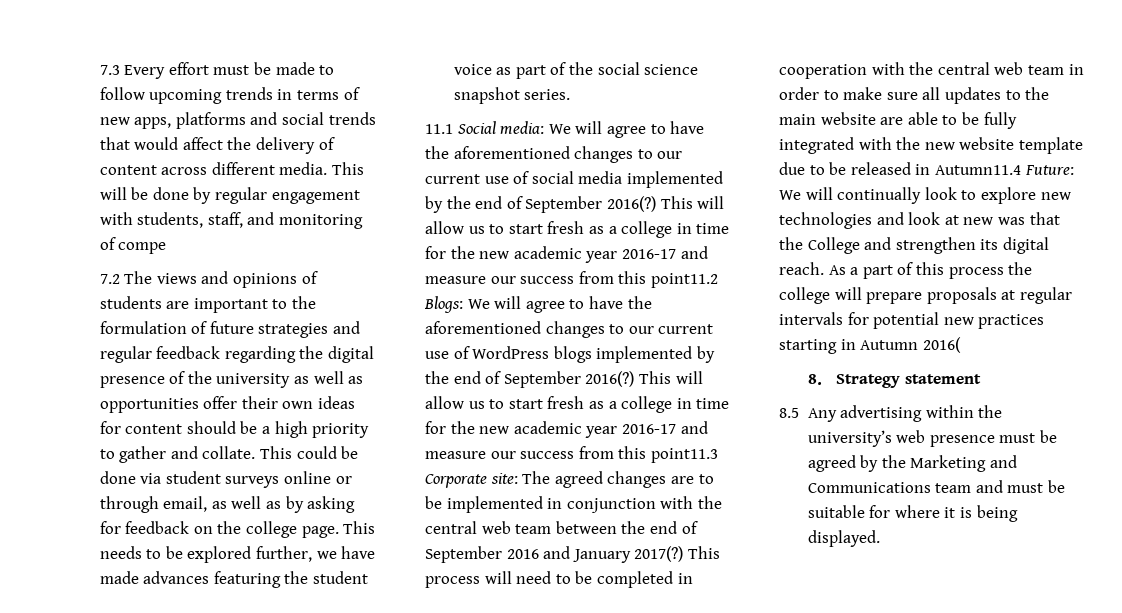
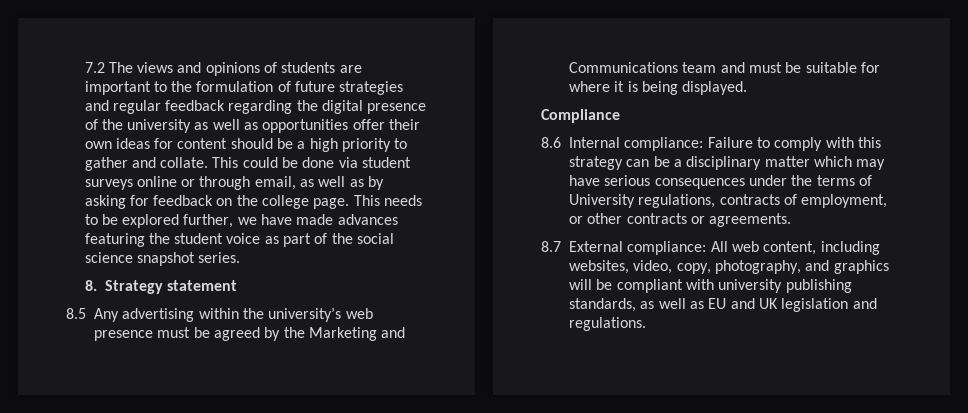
- 7.3 Every effort must be made to follow upcoming trends in terms of new apps, platforms and social trends that would affect the delivery of content across different media. This will be done by regular engagement with students, staff, and monitoring of compe
- 11.1 Social media: We will agree to have the aforementioned changes to our current use of social media implemented by the end of September 2016(?) This will allow us to start fresh as a college in time for the new academic year 2016-17 and measure our success from this point11.2 Blogs: We will agree to have the aforementioned changes to our current use of WordPress blogs implemented by the end of September 2016(?) This will allow us to start fresh as a college in time for the new academic year 2016-17 and measure our success from this point11.3 Corporate site: The agreed changes are to be implemented in conjunction with the central web team between the end of September 2016 and January 2017(?) This process will need to be completed in cooperation with the central web team in order to make sure all updates to the main website are able to be fully integrated with the new website template due to be released in Autumn11.4 Future: We will continually look to explore new technologies and look at new was that the College and strengthen its digital reach. As a part of this process the college will prepare proposals at regular intervals for potential new practices starting in Autumn 2016(
+ Compliance
+ 8.6 Internal compliance: Failure to comply with this strategy can be a disciplinary matter which may have serious consequences under the terms of University regulations, contracts of employment, or other contracts or agreements.
+ 8.7 External compliance: All web content, including websites, video, copy, photography, and graphics will be compliant with university publishing standards, as well as EU and UK legislation and regulations.

